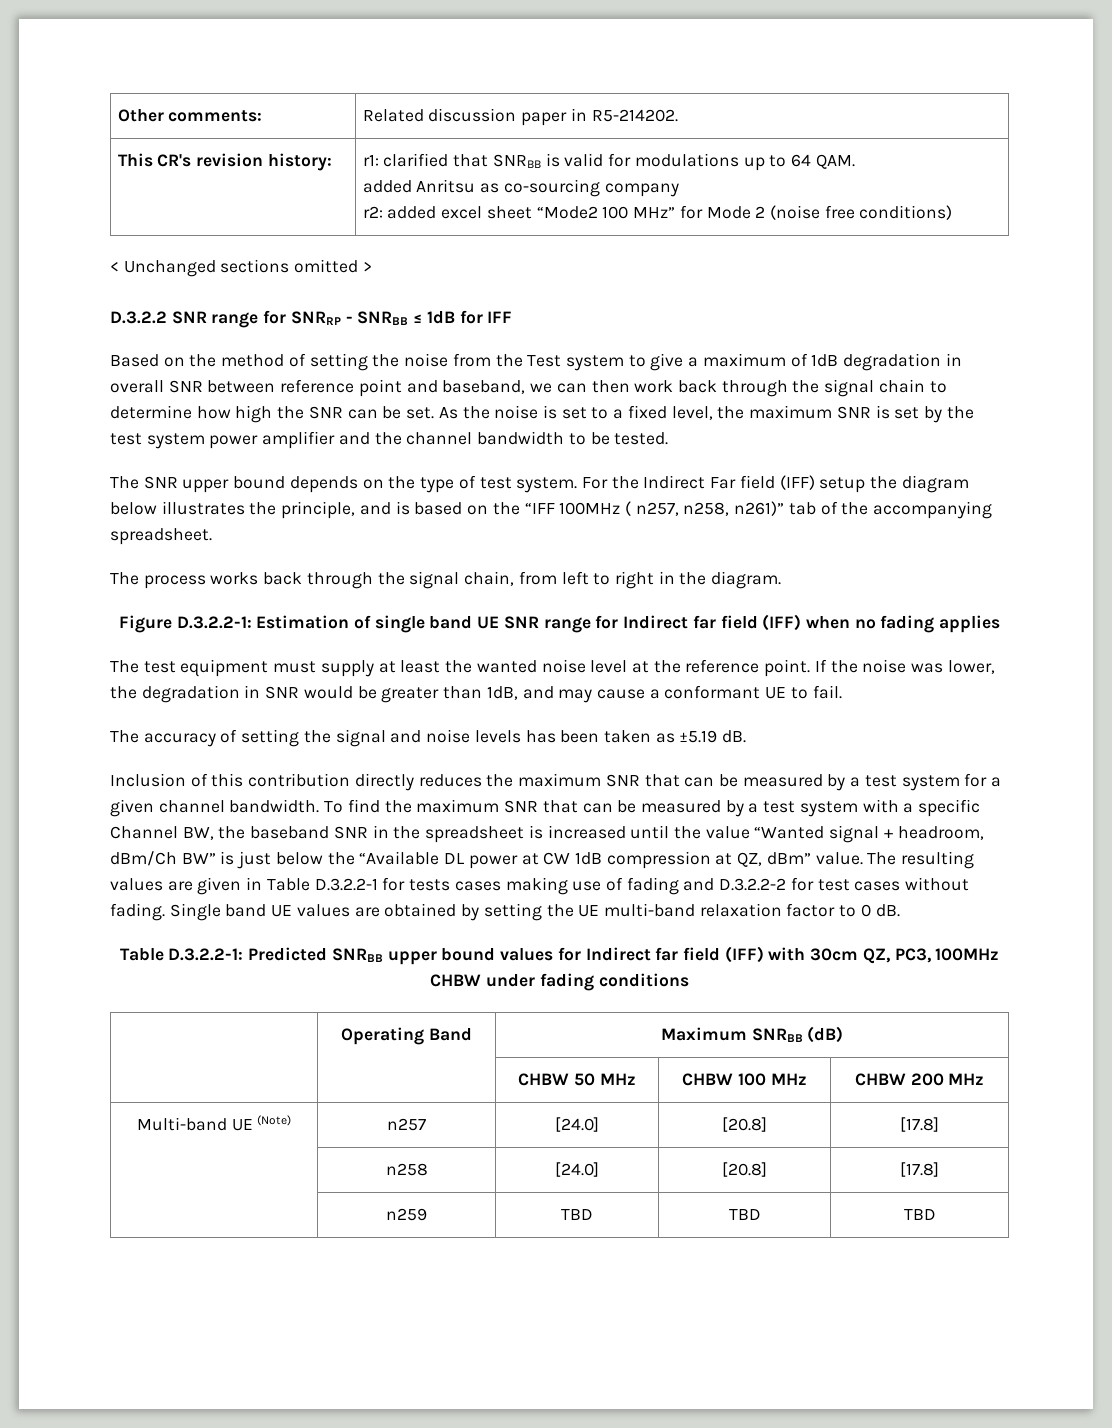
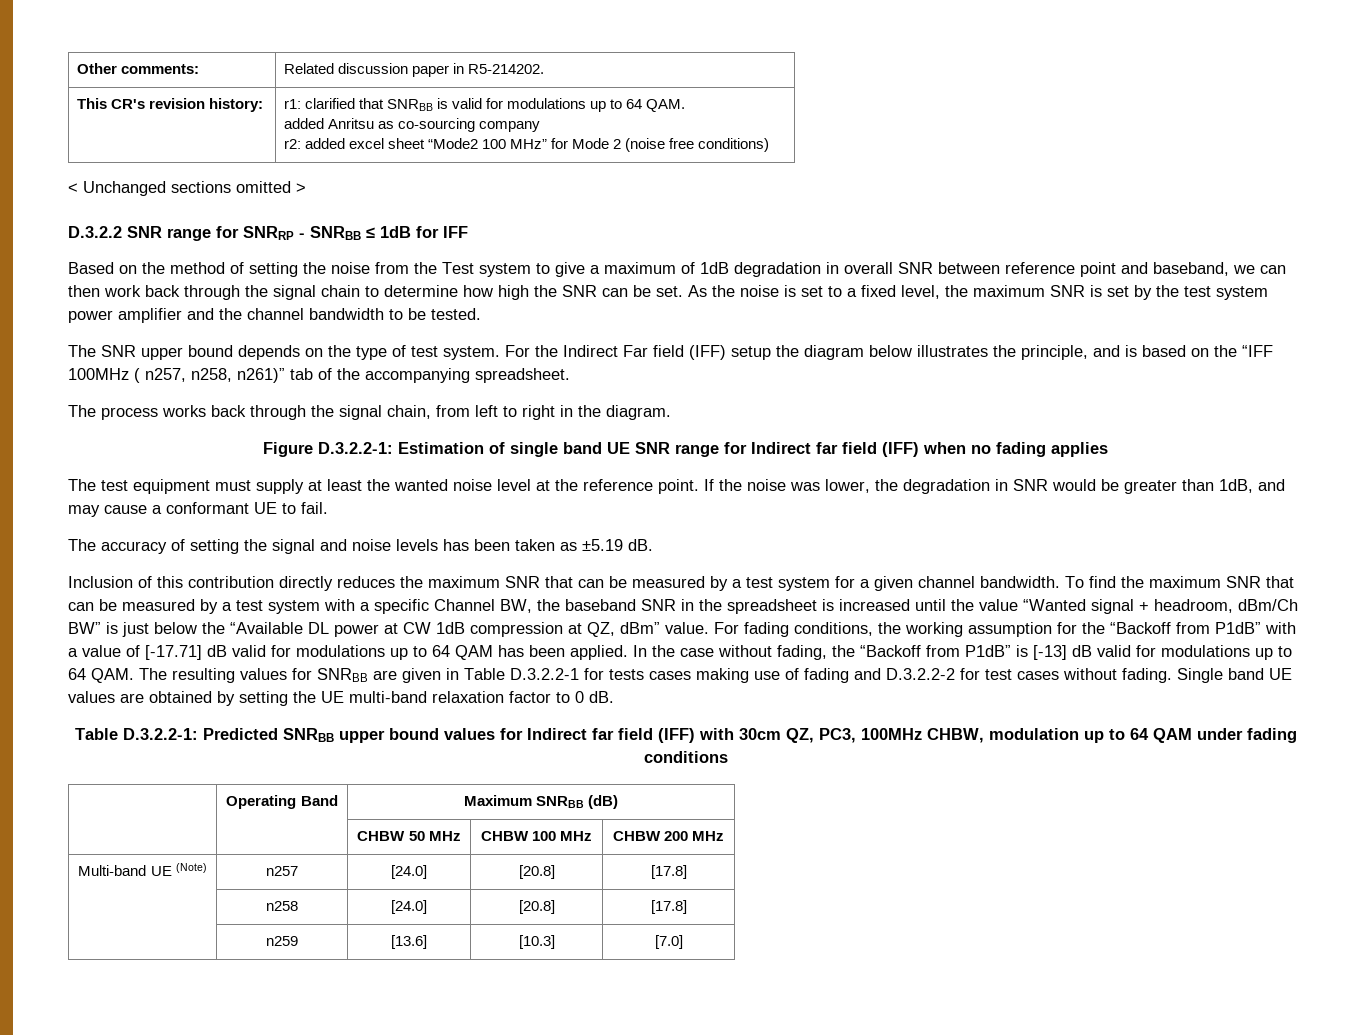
- The resulting values are given in Table D.3.2.2-1 for tests cases making use of fading and D.3.2.2-2 for test cases without fading.
+ For fading conditions, the working assumption for the “Backoff from P1dB” with a value of [-17.71] dB valid for modulations up to 64 QAM has been applied. In the case without fading, the “Backoff from P1dB” is [-13] dB valid for modulations up to 64 QAM. The resulting values for SNRBB are given in Table D.3.2.2-1 for tests cases making use of fading and D.3.2.2-2 for test cases without fading.
- Table D.3.2.2-1: Predicted SNRBB upper bound values for Indirect far field (IFF) with 30cm QZ, PC3, 100MHz CHBW under fading conditions
+ Table D.3.2.2-1: Predicted SNRBB upper bound values for Indirect far field (IFF) with 30cm QZ, PC3, 100MHz CHBW, modulation up to 64 QAM under fading conditions
- | n259 | TBD | TBD | TBD
+ | n259 | [13.6] | [10.3] | [7.0]

